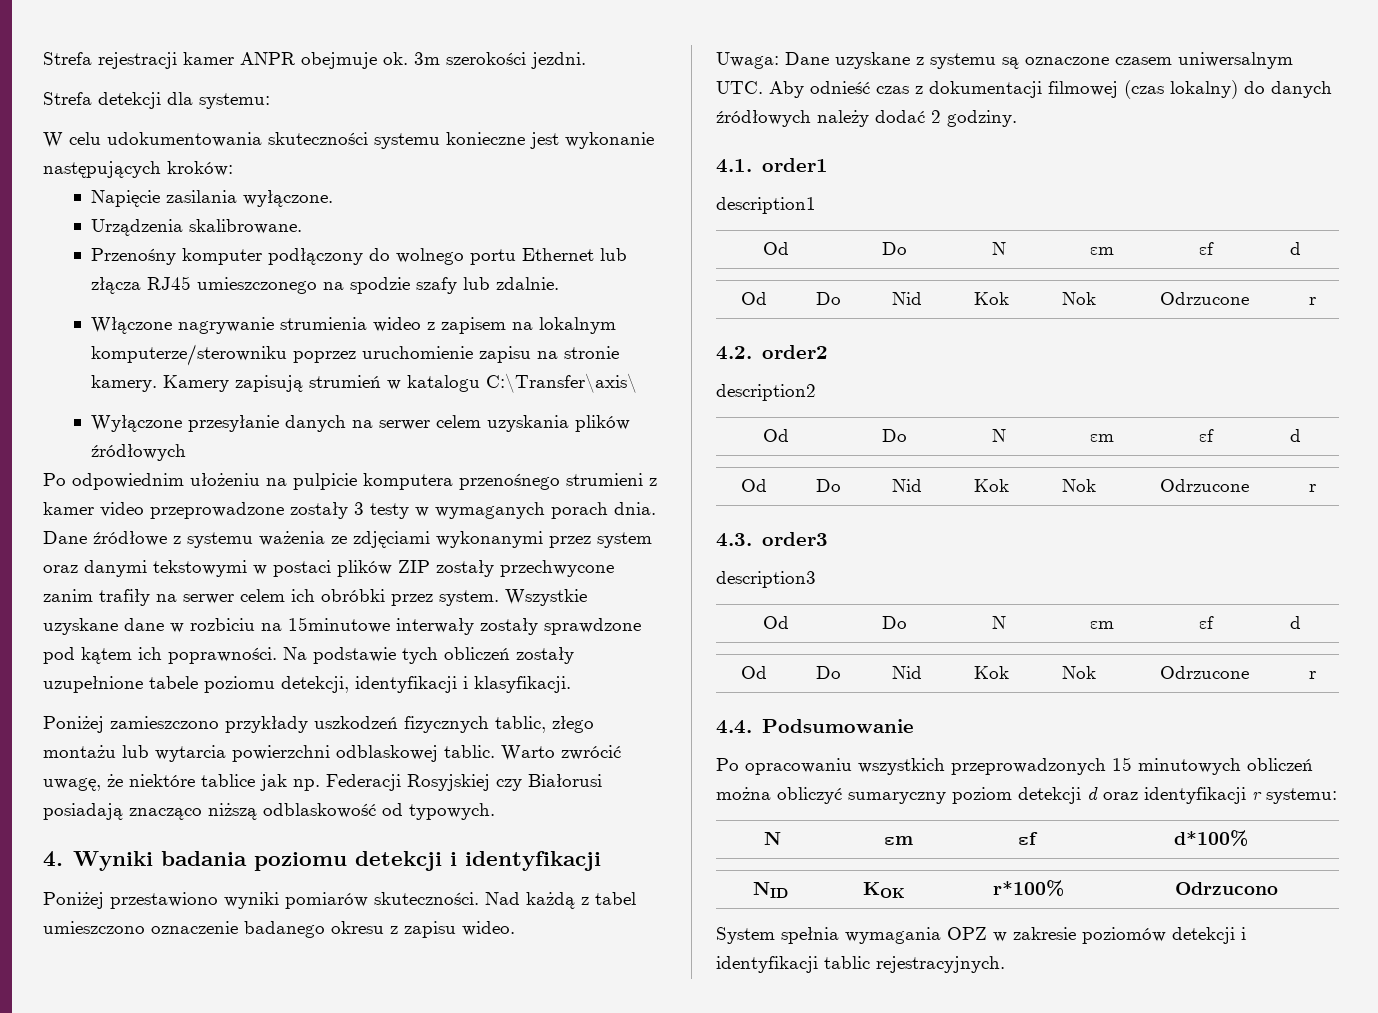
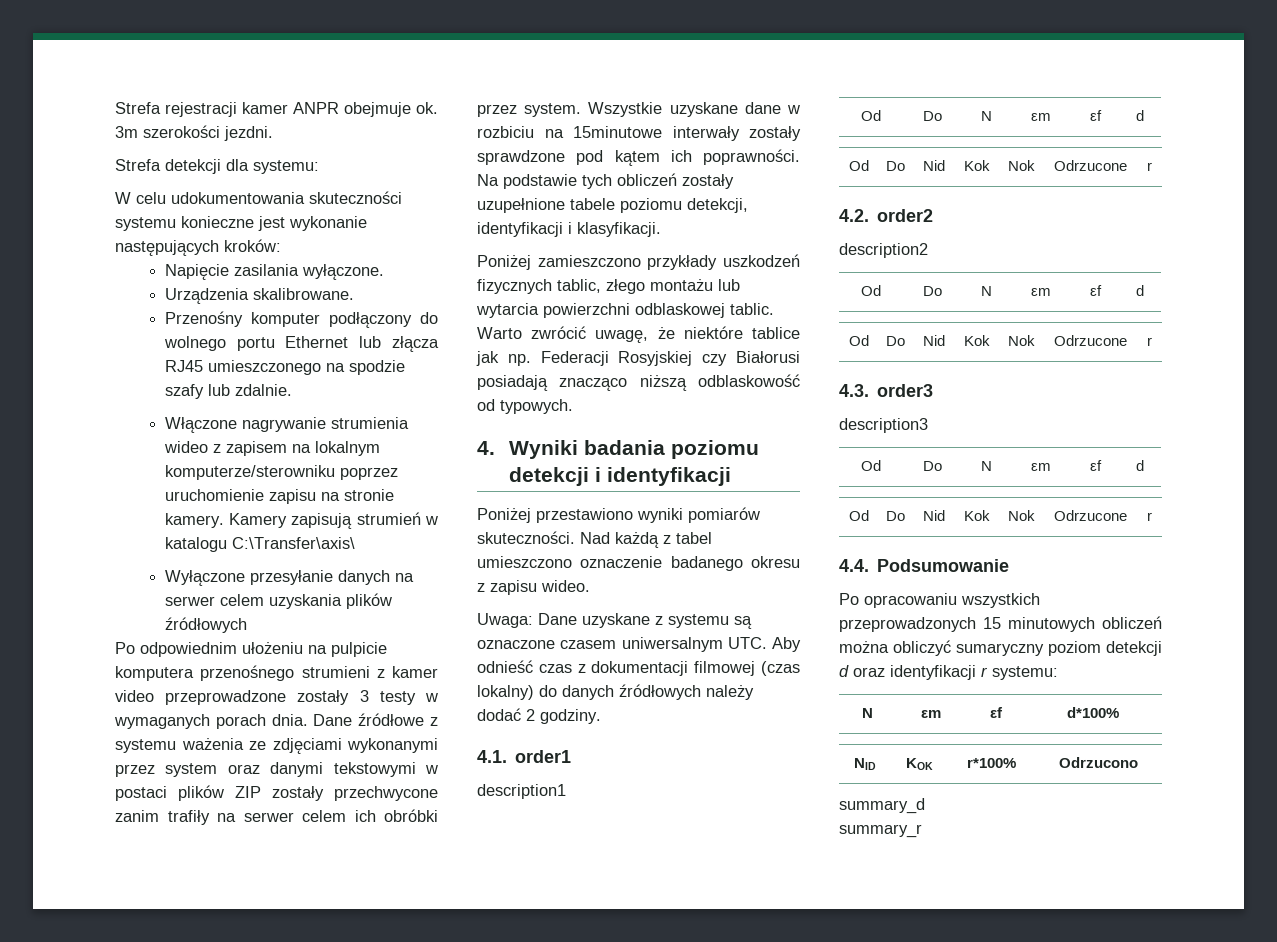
- System spełnia wymagania OPZ w zakresie poziomów detekcji i identyfikacji tablic rejestracyjnych.
+ summary_d
+ summary_r

